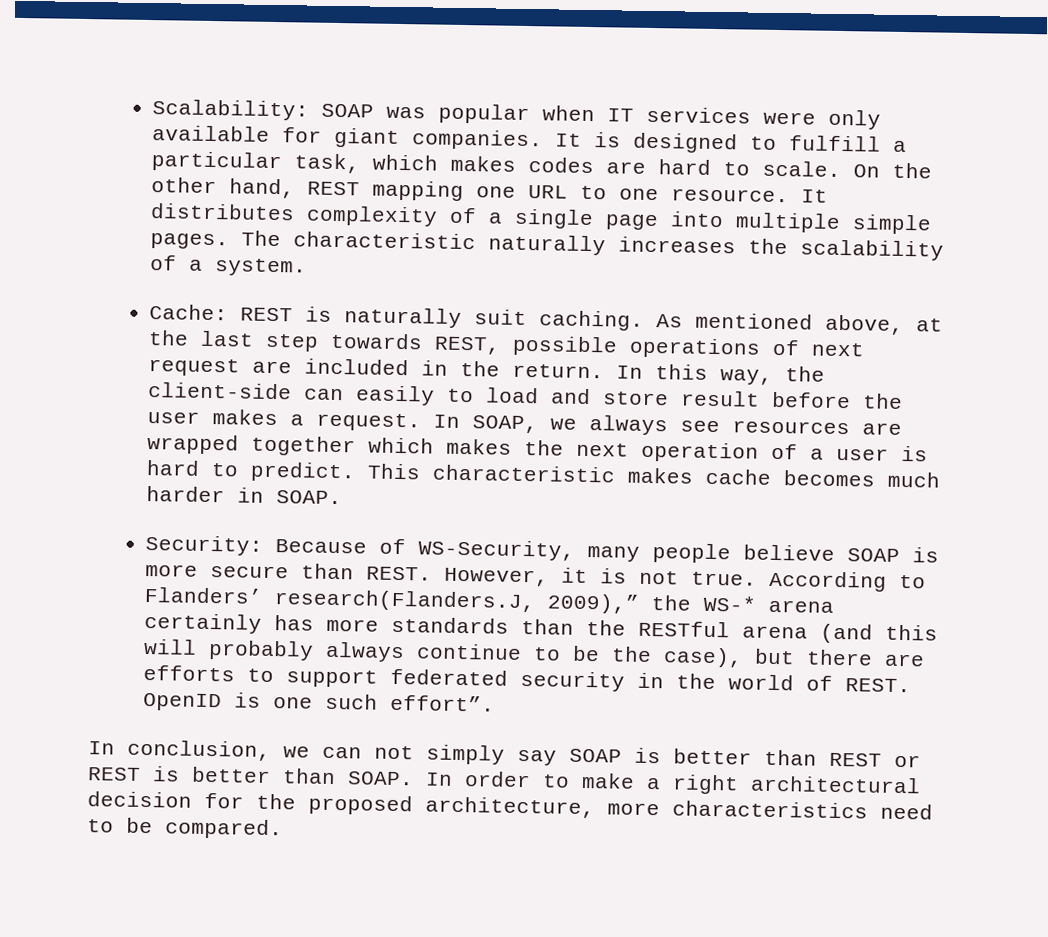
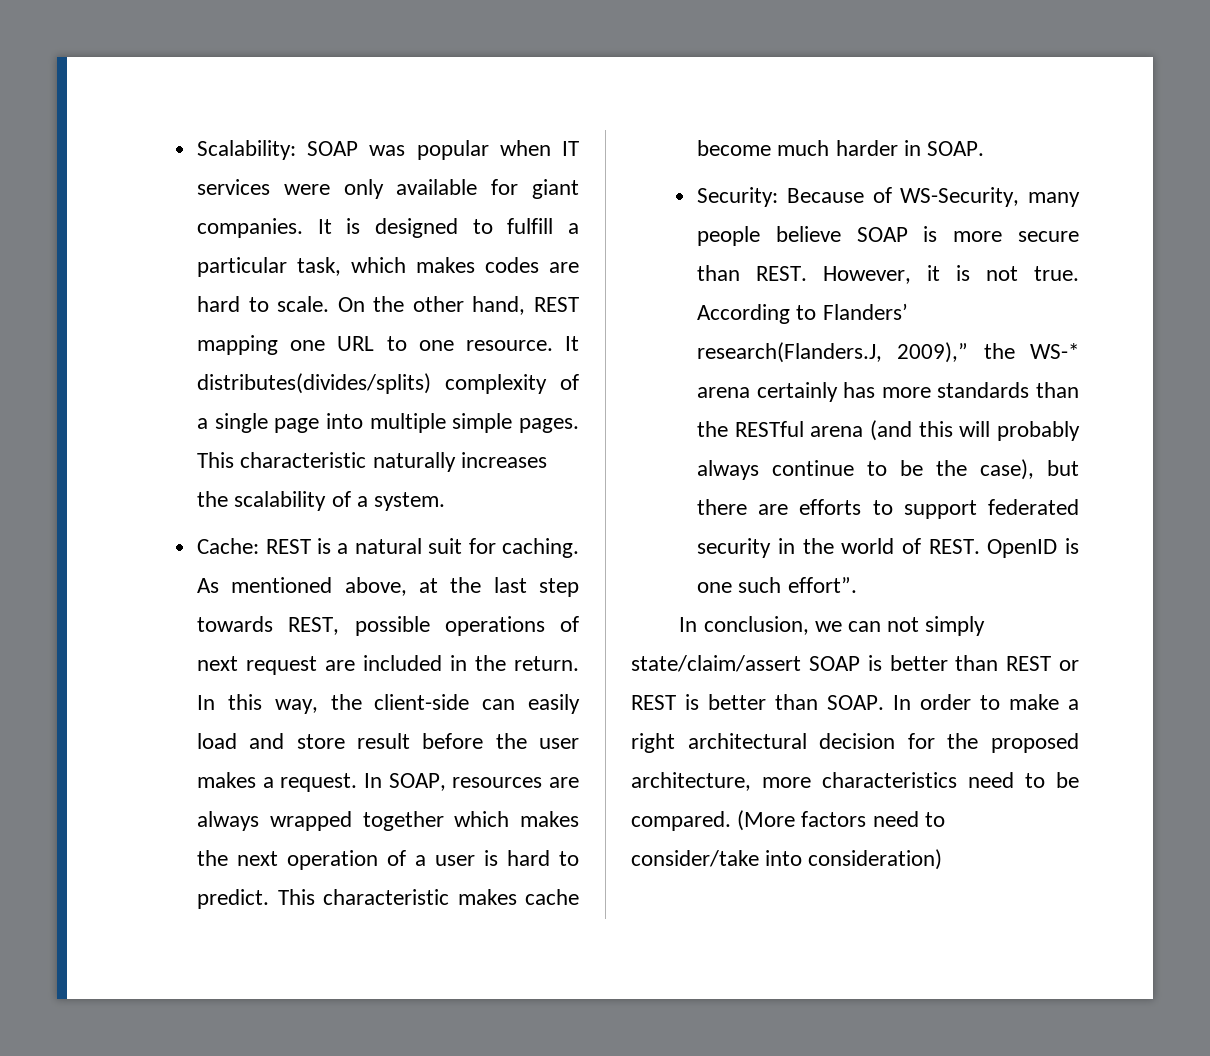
- It distributes complexity of a single page into multiple simple pages.
+ It distributes(divides/splits) complexity of a single page into multiple simple pages.
- The characteristic naturally increases the scalability of a system.
+ This characteristic naturally increases the scalability of a system.
- Cache: REST is naturally suit caching.
+ Cache: REST is a natural suit for caching.
- In this way, the client-side can easily to load and store result before the user makes a request.
+ In this way, the client-side can easily load and store result before the user makes a request.
- In SOAP, we always see resources are wrapped together which makes the next operation of a user is hard to predict.
+ In SOAP, resources are always wrapped together which makes the next operation of a user is hard to predict.
- This characteristic makes cache becomes much harder in SOAP.
+ This characteristic makes cache become much harder in SOAP.
- In conclusion, we can not simply say SOAP is better than REST or REST is better than SOAP.
+ In conclusion, we can not simply state/claim/assert SOAP is better than REST or REST is better than SOAP.
+ (More factors need to consider/take into consideration)

